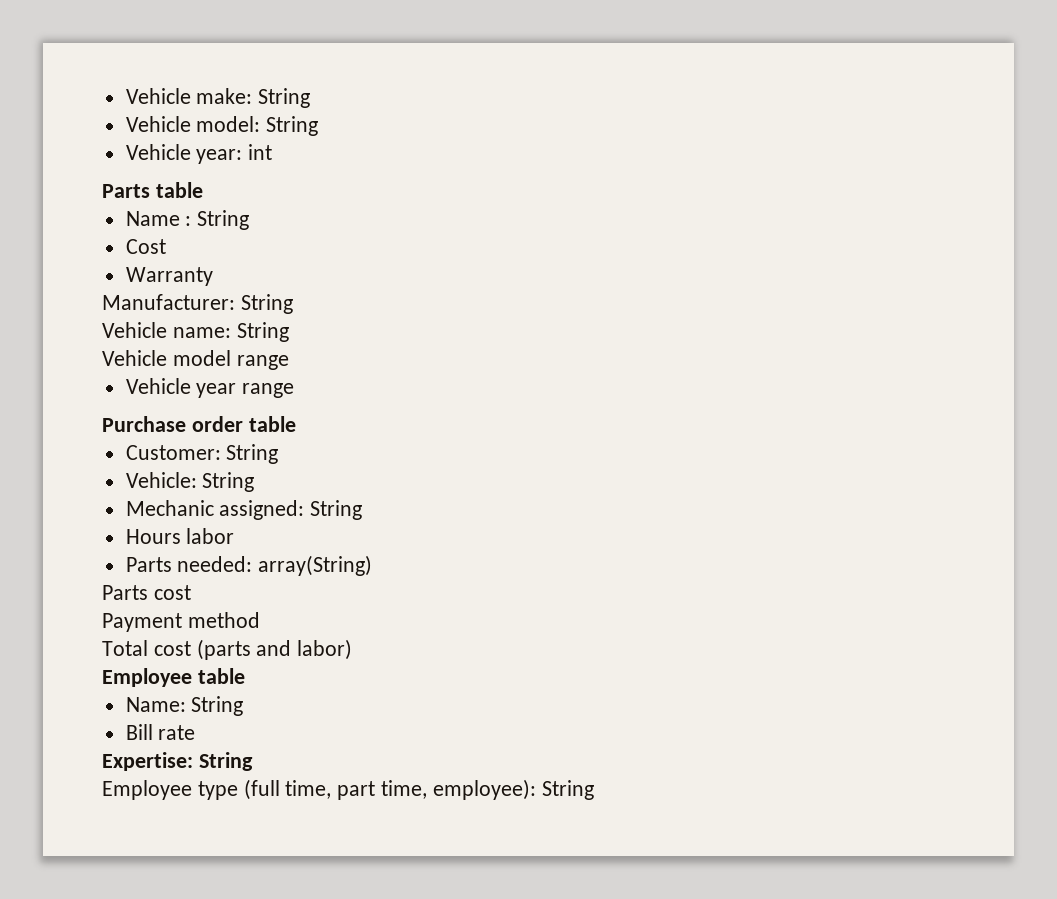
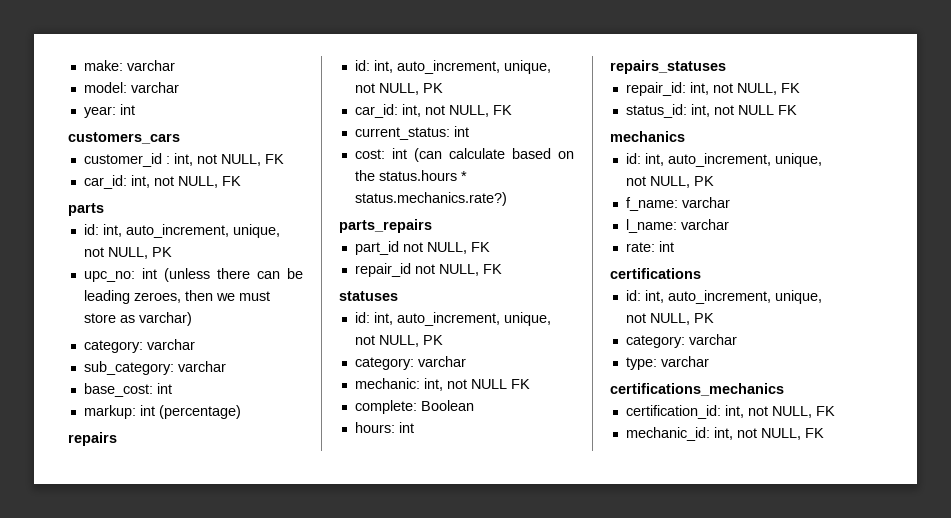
- Vehicle make: String
- Vehicle model: String
- Vehicle year: int
- Parts table
- Name : String
- Cost
- Warranty
- Manufacturer: String
- Vehicle name: String
- Vehicle model range
- Vehicle year range
- Purchase order table
- Customer: String
- Vehicle: String
- Mechanic assigned: String
- Hours labor
- Parts needed: array(String)
- Parts cost
- Payment method
- Total cost (parts and labor)
- Employee table
- Name: String
- Bill rate
- Expertise: String
- Employee type (full time, part time, employee): String
+ make: varchar
+ model: varchar
+ year: int
+ customers_cars
+ customer_id : int, not NULL, FK
+ car_id: int, not NULL, FK
+ parts
+ id: int, auto_increment, unique, not NULL, PK
+ upc_no: int (unless there can be leading zeroes, then we must store as varchar)
+ category: varchar
+ sub_category: varchar
+ base_cost: int
+ markup: int (percentage)
+ repairs
+ id: int, auto_increment, unique, not NULL, PK
+ car_id: int, not NULL, FK
+ current_status: int
+ cost: int (can calculate based on the status.hours * status.mechanics.rate?)
+ parts_repairs
+ part_id not NULL, FK
+ repair_id not NULL, FK
+ statuses
+ id: int, auto_increment, unique, not NULL, PK
+ category: varchar
+ mechanic: int, not NULL FK
+ complete: Boolean
+ hours: int
+ repairs_statuses
+ repair_id: int, not NULL, FK
+ status_id: int, not NULL FK
+ mechanics
+ id: int, auto_increment, unique, not NULL, PK
+ f_name: varchar
+ l_name: varchar
+ rate: int
+ certifications
+ id: int, auto_increment, unique, not NULL, PK
+ category: varchar
+ type: varchar
+ certifications_mechanics
+ certification_id: int, not NULL, FK
+ mechanic_id: int, not NULL, FK

